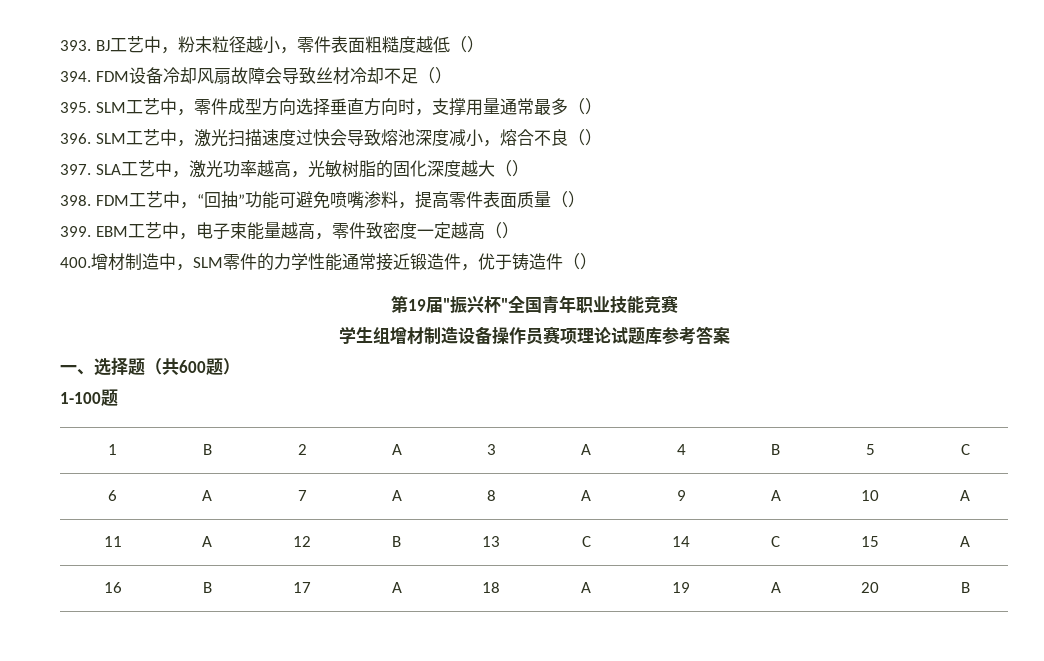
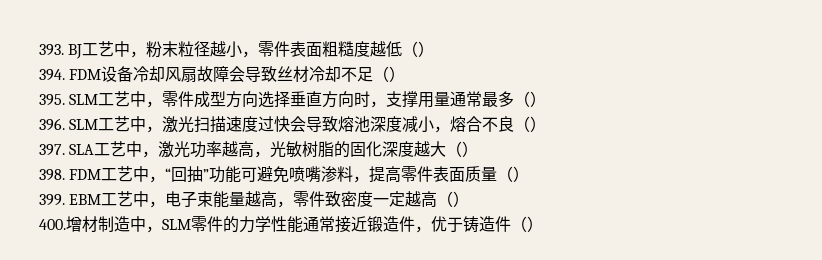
- 第19届"振兴杯"全国青年职业技能竞赛
- 学生组增材制造设备操作员赛项理论试题库参考答案
- 一、选择题（共600题）
- 1-100题
- 1 | B | 2 | A | 3 | A | 4 | B | 5 | C
- 6 | A | 7 | A | 8 | A | 9 | A | 10 | A
- 11 | A | 12 | B | 13 | C | 14 | C | 15 | A
- 16 | B | 17 | A | 18 | A | 19 | A | 20 | B

